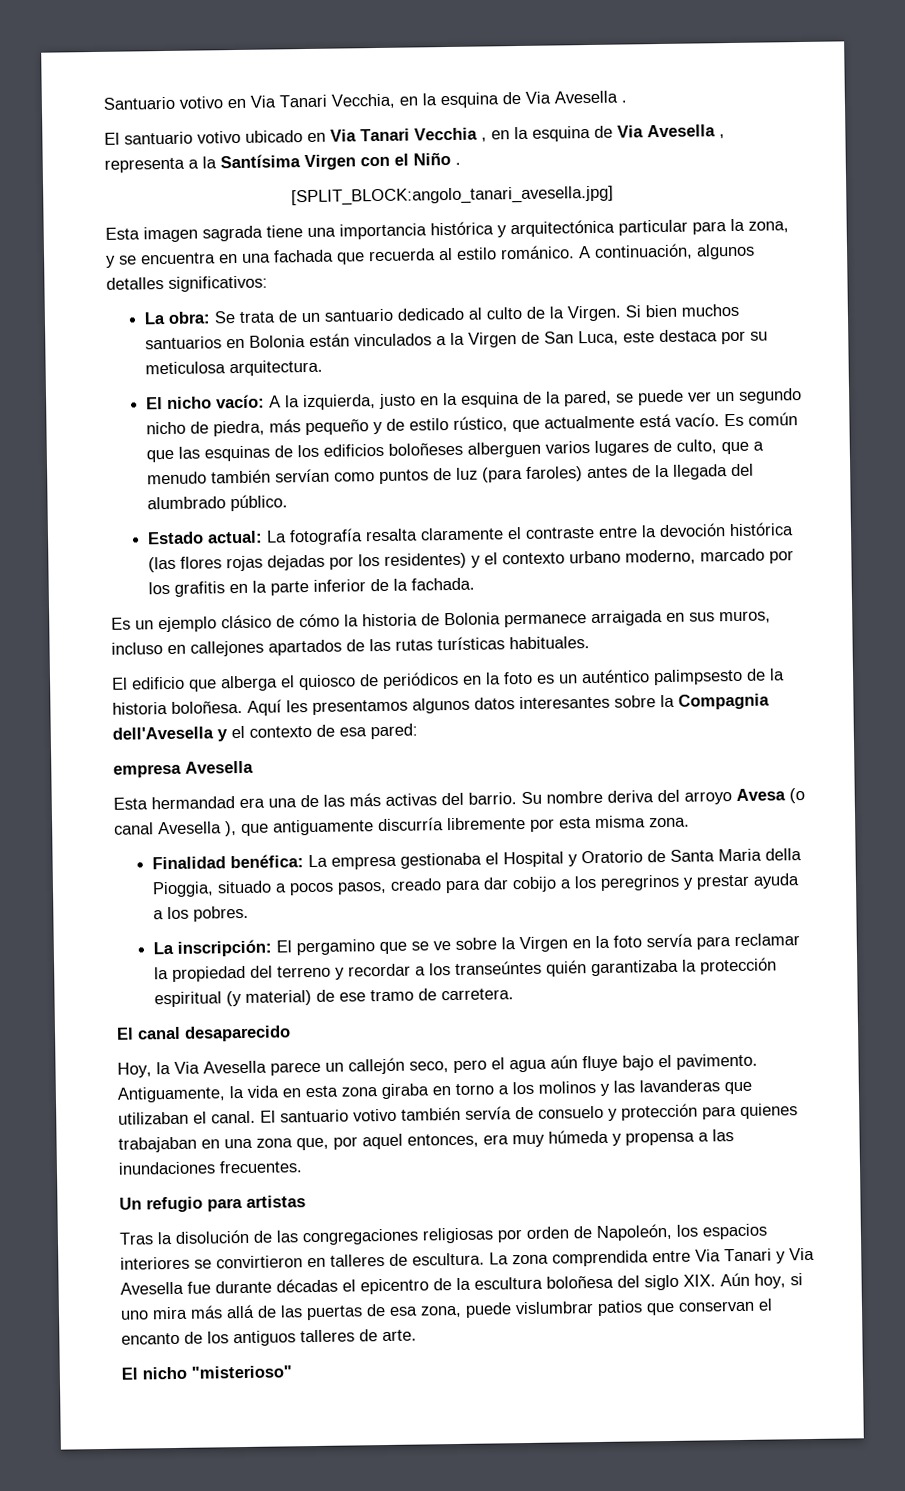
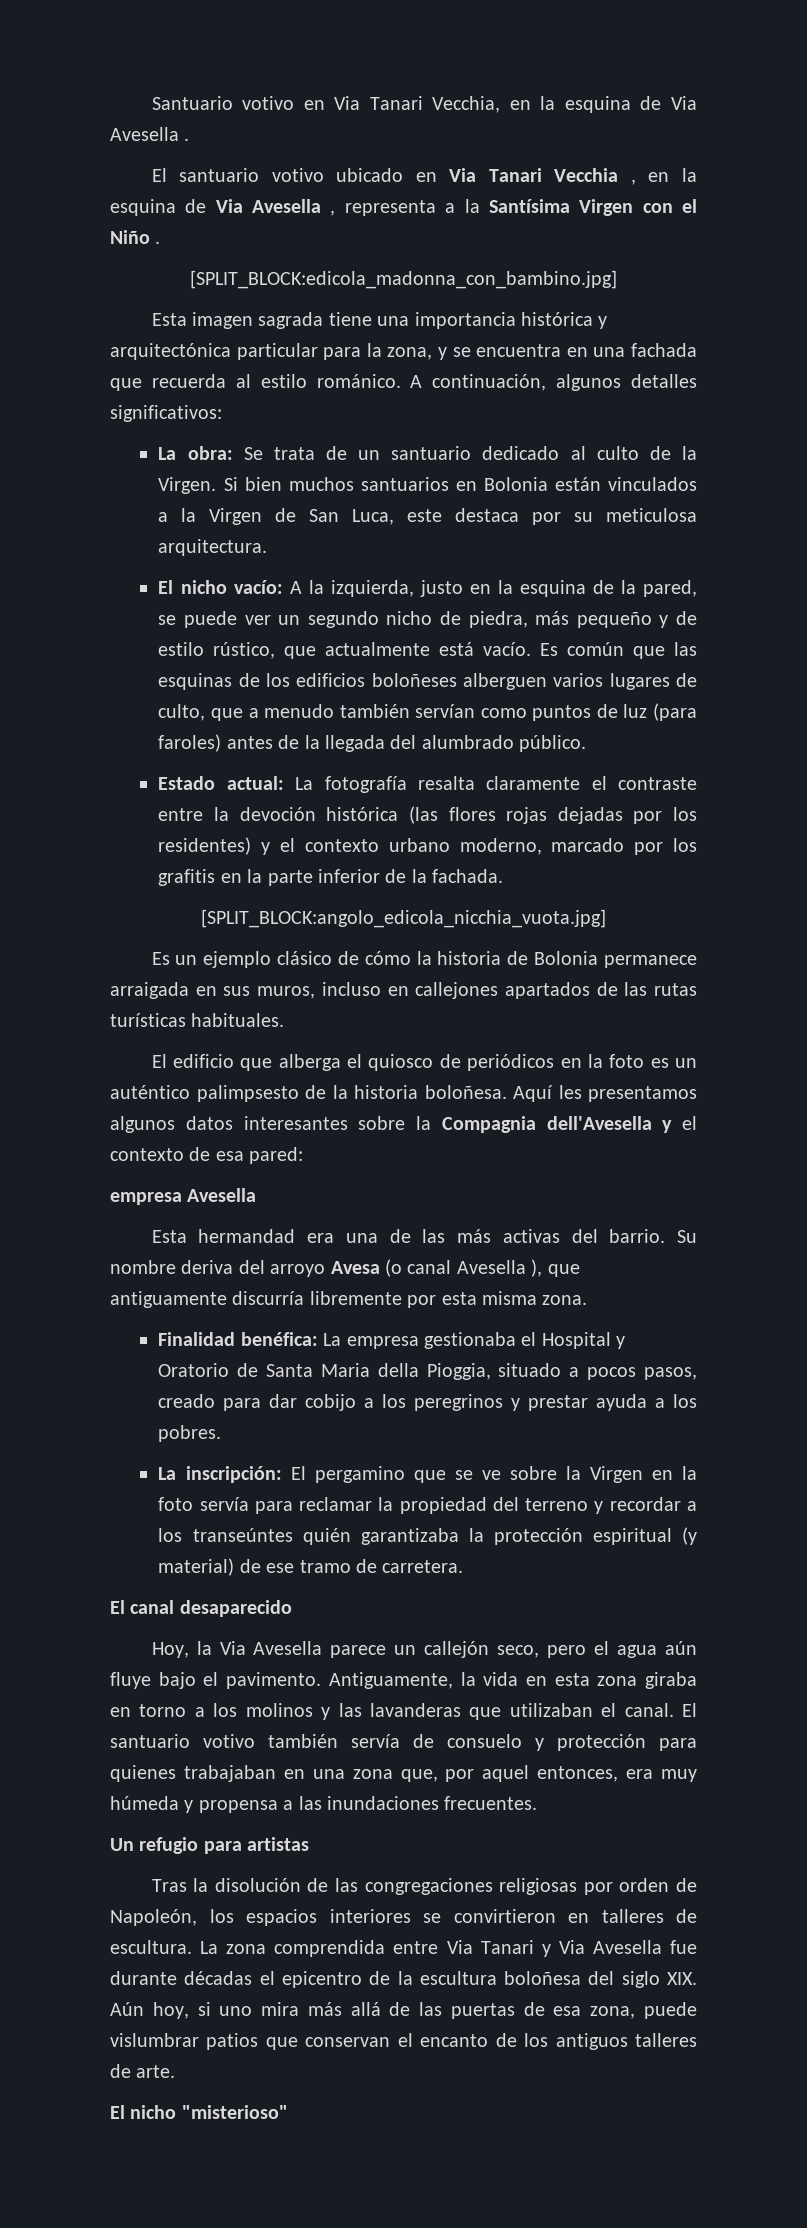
- [SPLIT_BLOCK:angolo_tanari_avesella.jpg]
+ [SPLIT_BLOCK:edicola_madonna_con_bambino.jpg]
+ [SPLIT_BLOCK:angolo_edicola_nicchia_vuota.jpg]

